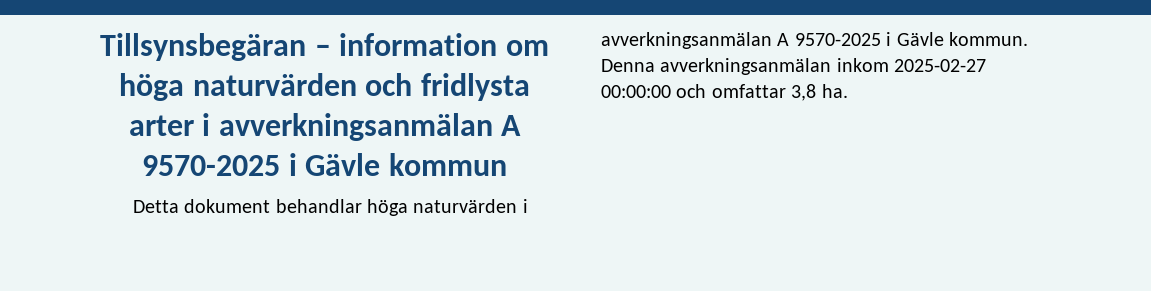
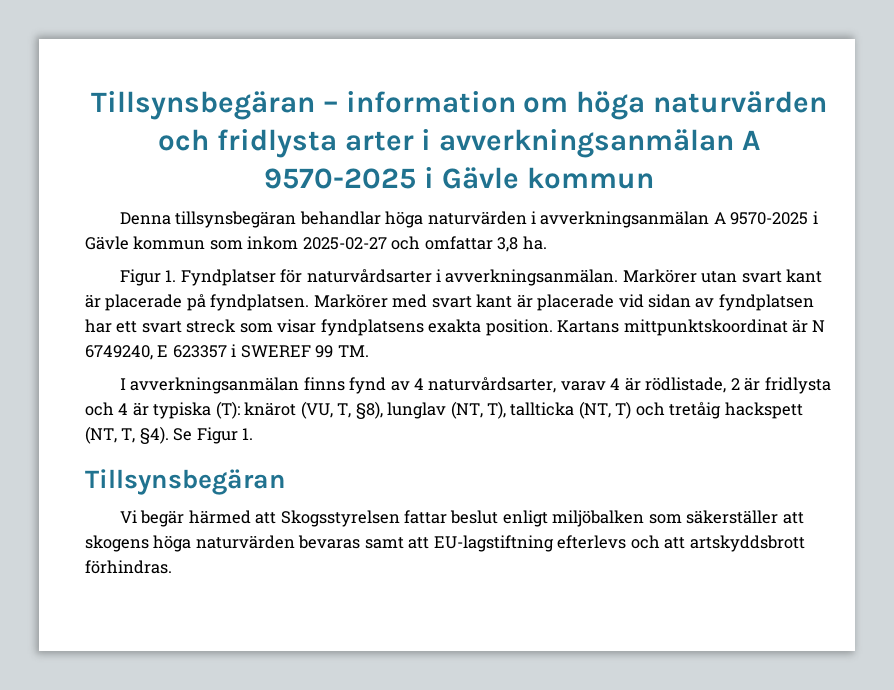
- Detta dokument behandlar höga naturvärden i avverkningsanmälan A 9570-2025 i Gävle kommun. Denna avverkningsanmälan inkom 2025-02-27 00:00:00 och omfattar 3,8 ha.
+ Denna tillsynsbegäran behandlar höga naturvärden i avverkningsanmälan A 9570-2025 i Gävle kommun som inkom 2025-02-27 och omfattar 3,8 ha.
+ Figur 1. Fyndplatser för naturvårdsarter i avverkningsanmälan. Markörer utan svart kant är placerade på fyndplatsen. Markörer med svart kant är placerade vid sidan av fyndplatsen har ett svart streck som visar fyndplatsens exakta position. Kartans mittpunktskoordinat är N 6749240, E 623357 i SWEREF 99 TM.
+ I avverkningsanmälan finns fynd av 4 naturvårdsarter, varav 4 är rödlistade, 2 är fridlysta och 4 är typiska (T): knärot (VU, T, §8), lunglav (NT, T), tallticka (NT, T) och tretåig hackspett (NT, T, §4). Se Figur 1.
+ Tillsynsbegäran
+ Vi begär härmed att Skogsstyrelsen fattar beslut enligt miljöbalken som säkerställer att skogens höga naturvärden bevaras samt att EU-lagstiftning efterlevs och att artskyddsbrott förhindras.

